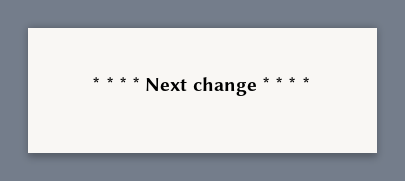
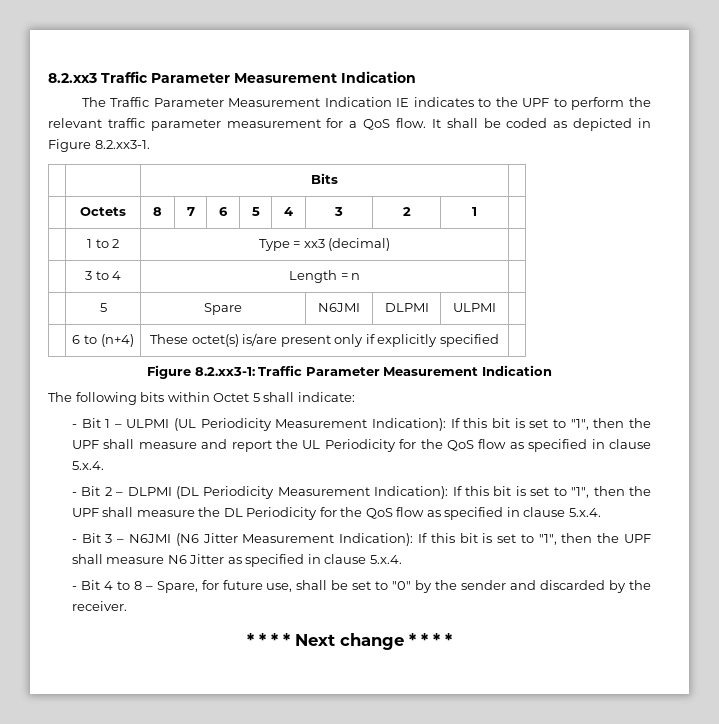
+ 8.2.xx3 Traffic Parameter Measurement Indication
+ The Traffic Parameter Measurement Indication IE indicates to the UPF to perform the relevant traffic parameter measurement for a QoS flow. It shall be coded as depicted in Figure 8.2.xx3-1.
+ | | Bits |
+ | Octets | 8 | 7 | 6 | 5 | 4 | 3 | 2 | 1 |
+ | 1 to 2 | Type = xx3 (decimal) |
+ | 3 to 4 | Length = n |
+ | 5 | Spare | N6JMI | DLPMI | ULPMI |
+ | 6 to (n+4) | These octet(s) is/are present only if explicitly specified |
+ Figure 8.2.xx3-1: Traffic Parameter Measurement Indication
+ The following bits within Octet 5 shall indicate:
+ - Bit 1 – ULPMI (UL Periodicity Measurement Indication): If this bit is set to "1", then the UPF shall measure and report the UL Periodicity for the QoS flow as specified in clause 5.x.4.
+ - Bit 2 – DLPMI (DL Periodicity Measurement Indication): If this bit is set to "1", then the UPF shall measure the DL Periodicity for the QoS flow as specified in clause 5.x.4.
+ - Bit 3 – N6JMI (N6 Jitter Measurement Indication): If this bit is set to "1", then the UPF shall measure N6 Jitter as specified in clause 5.x.4.
+ - Bit 4 to 8 – Spare, for future use, shall be set to "0" by the sender and discarded by the receiver.

